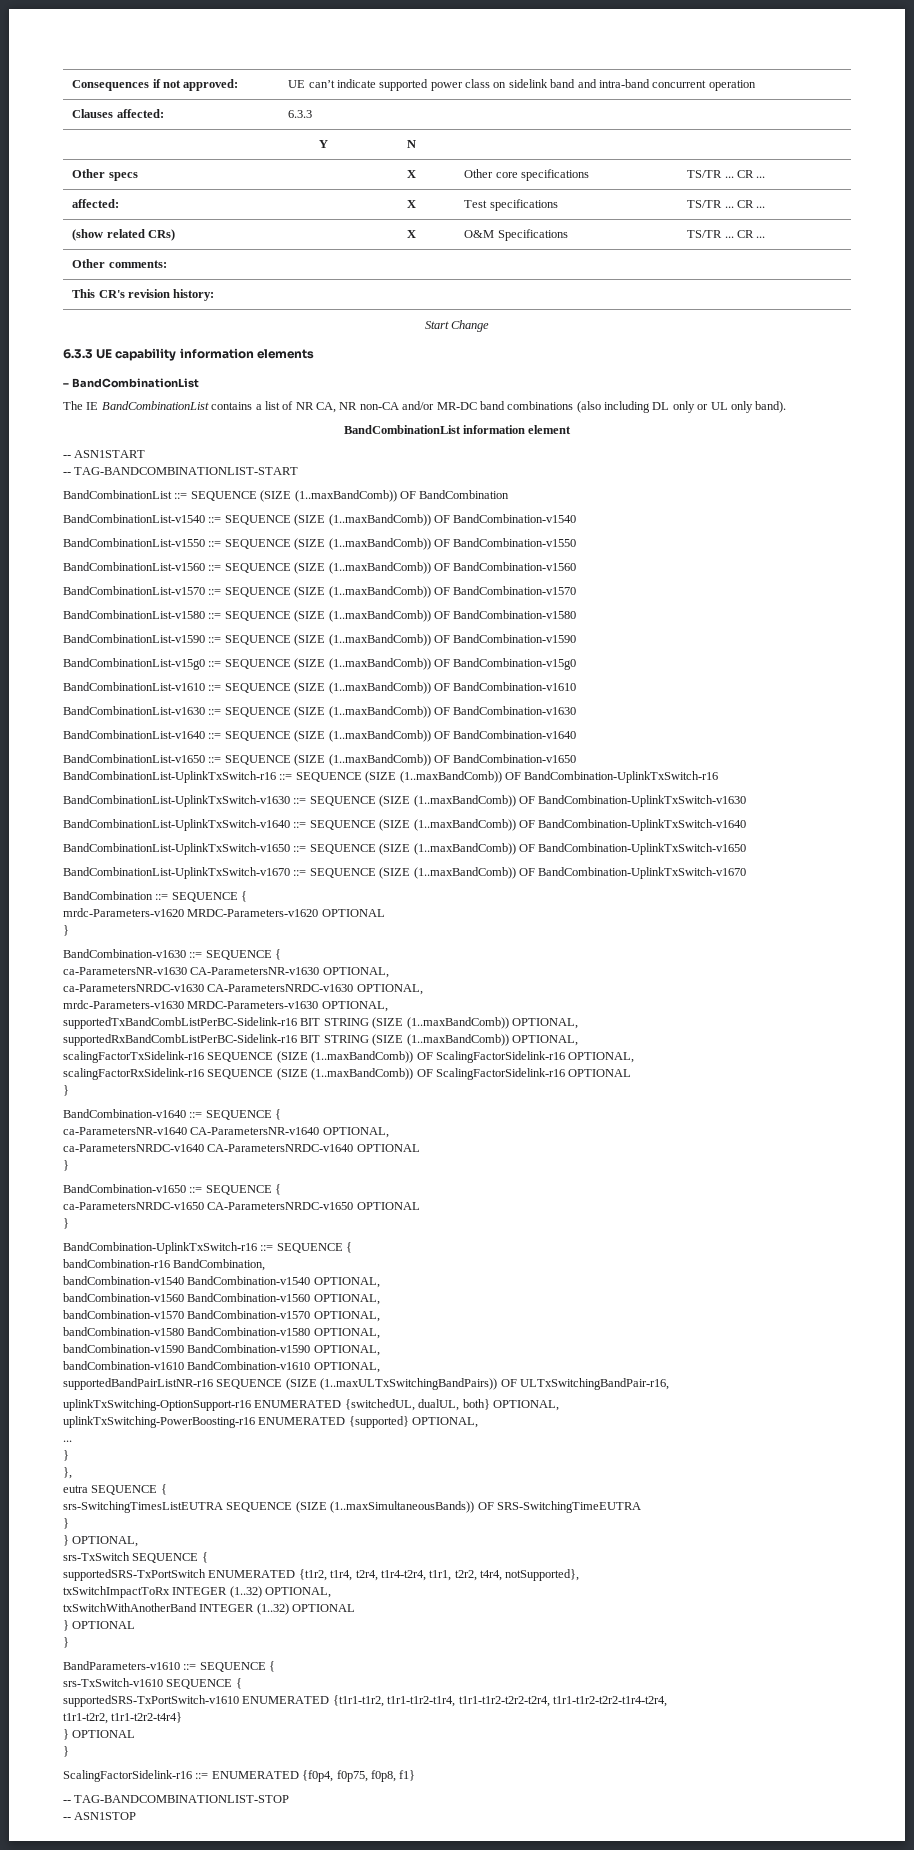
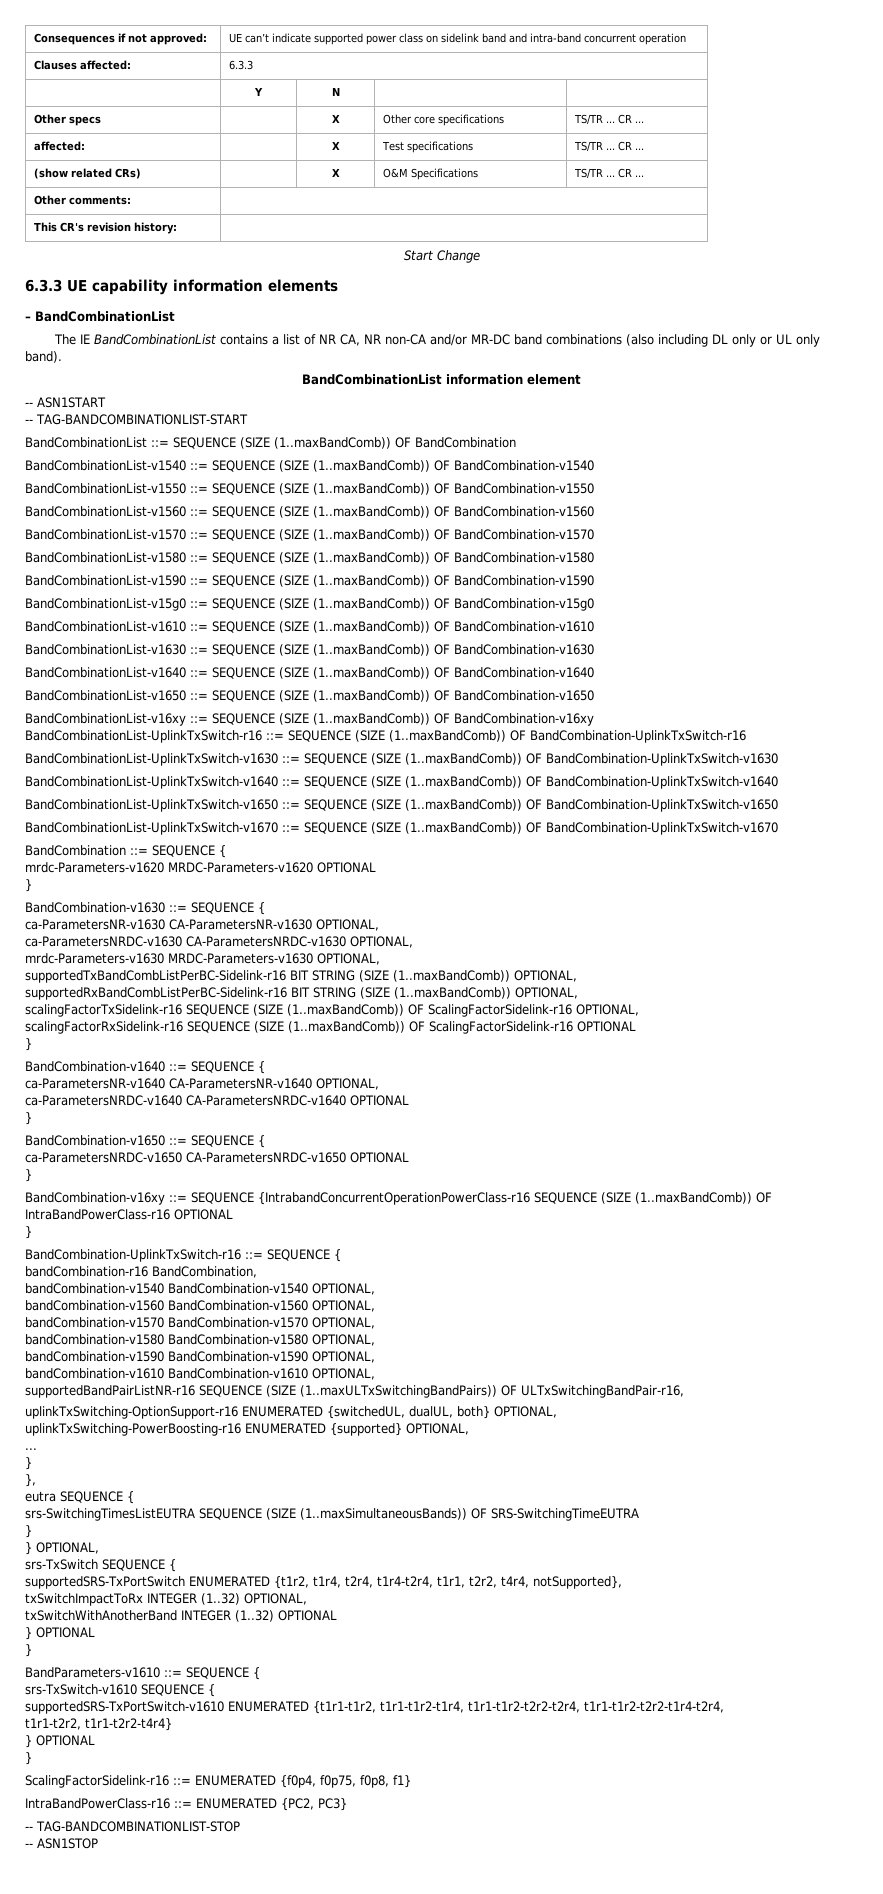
+ BandCombinationList-v16xy ::= SEQUENCE (SIZE (1..maxBandComb)) OF BandCombination-v16xy
+ BandCombination-v16xy ::= SEQUENCE {IntrabandConcurrentOperationPowerClass-r16 SEQUENCE (SIZE (1..maxBandComb)) OF IntraBandPowerClass-r16 OPTIONAL
+ }
+ IntraBandPowerClass-r16 ::= ENUMERATED {PC2, PC3}

